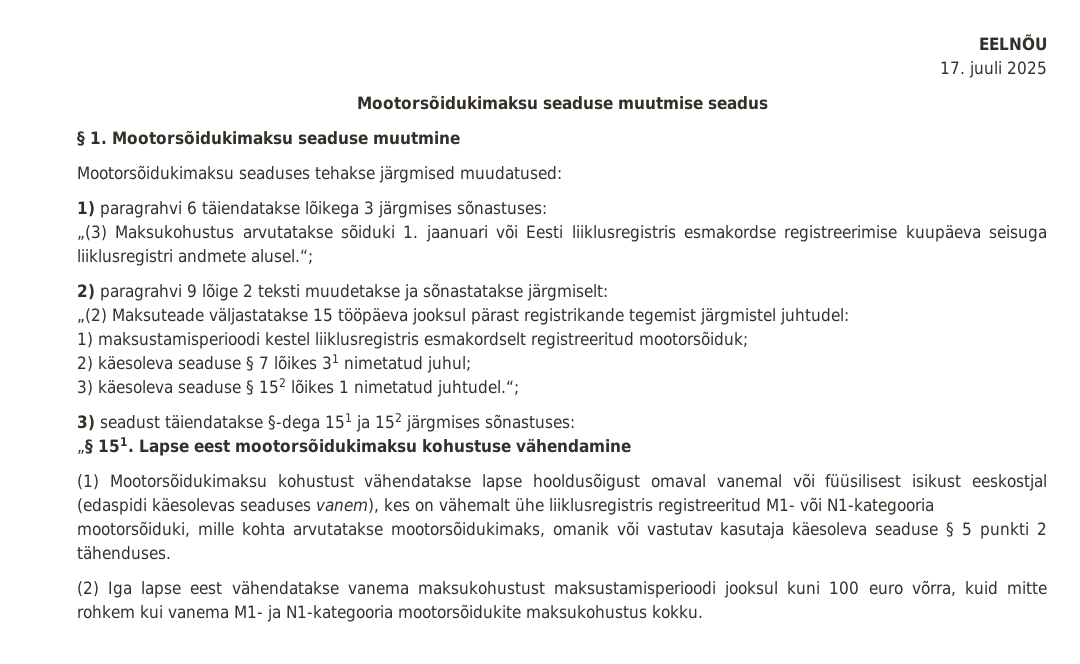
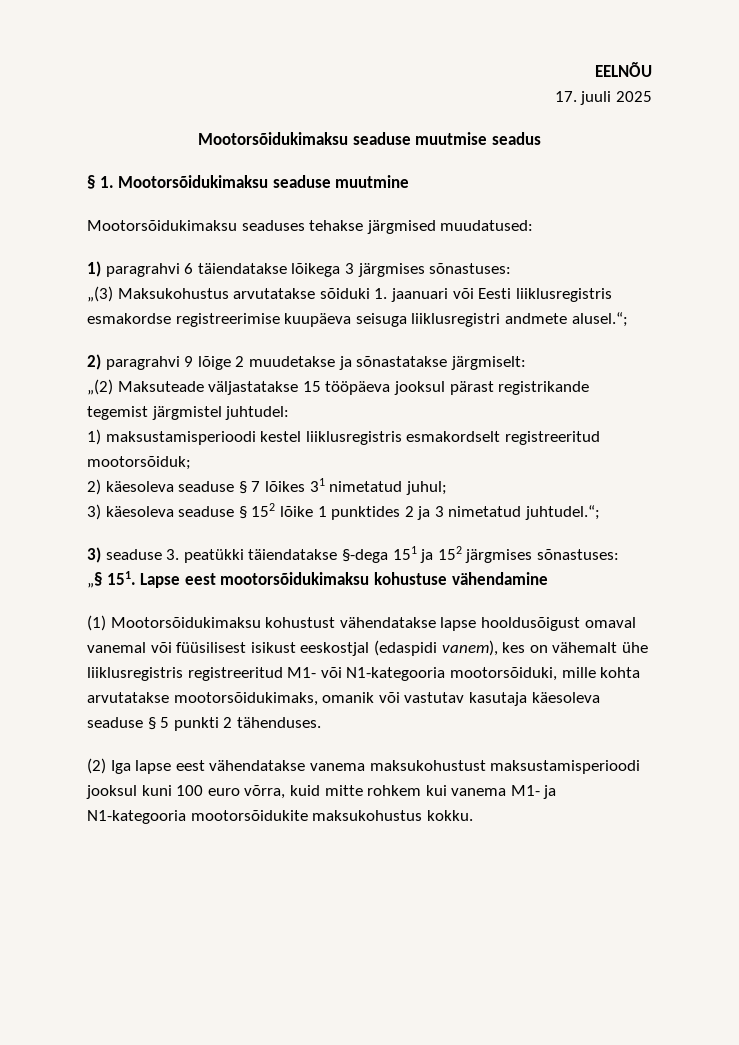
- 2) paragrahvi 9 lõige 2 teksti muudetakse ja sõnastatakse järgmiselt:
+ 2) paragrahvi 9 lõige 2 muudetakse ja sõnastatakse järgmiselt:
- 3) käesoleva seaduse § 152 lõikes 1 nimetatud juhtudel.“;
+ 3) käesoleva seaduse § 152 lõike 1 punktides 2 ja 3 nimetatud juhtudel.“;
- 3) seadust täiendatakse §-dega 151 ja 152 järgmises sõnastuses:
+ 3) seaduse 3. peatükki täiendatakse §-dega 151 ja 152 järgmises sõnastuses:
- (1) Mootorsõidukimaksu kohustust vähendatakse lapse hooldusõigust omaval vanemal või füüsilisest isikust eeskostjal (edaspidi käesolevas seaduses vanem), kes on vähemalt ühe liiklusregistris registreeritud M1- või N1-kategooria mootorsõiduki, mille kohta arvutatakse mootorsõidukimaks, omanik või vastutav kasutaja käesoleva seaduse § 5 punkti 2 tähenduses.
+ (1) Mootorsõidukimaksu kohustust vähendatakse lapse hooldusõigust omaval vanemal või füüsilisest isikust eeskostjal (edaspidi vanem), kes on vähemalt ühe liiklusregistris registreeritud M1- või N1-kategooria mootorsõiduki, mille kohta arvutatakse mootorsõidukimaks, omanik või vastutav kasutaja käesoleva seaduse § 5 punkti 2 tähenduses.

